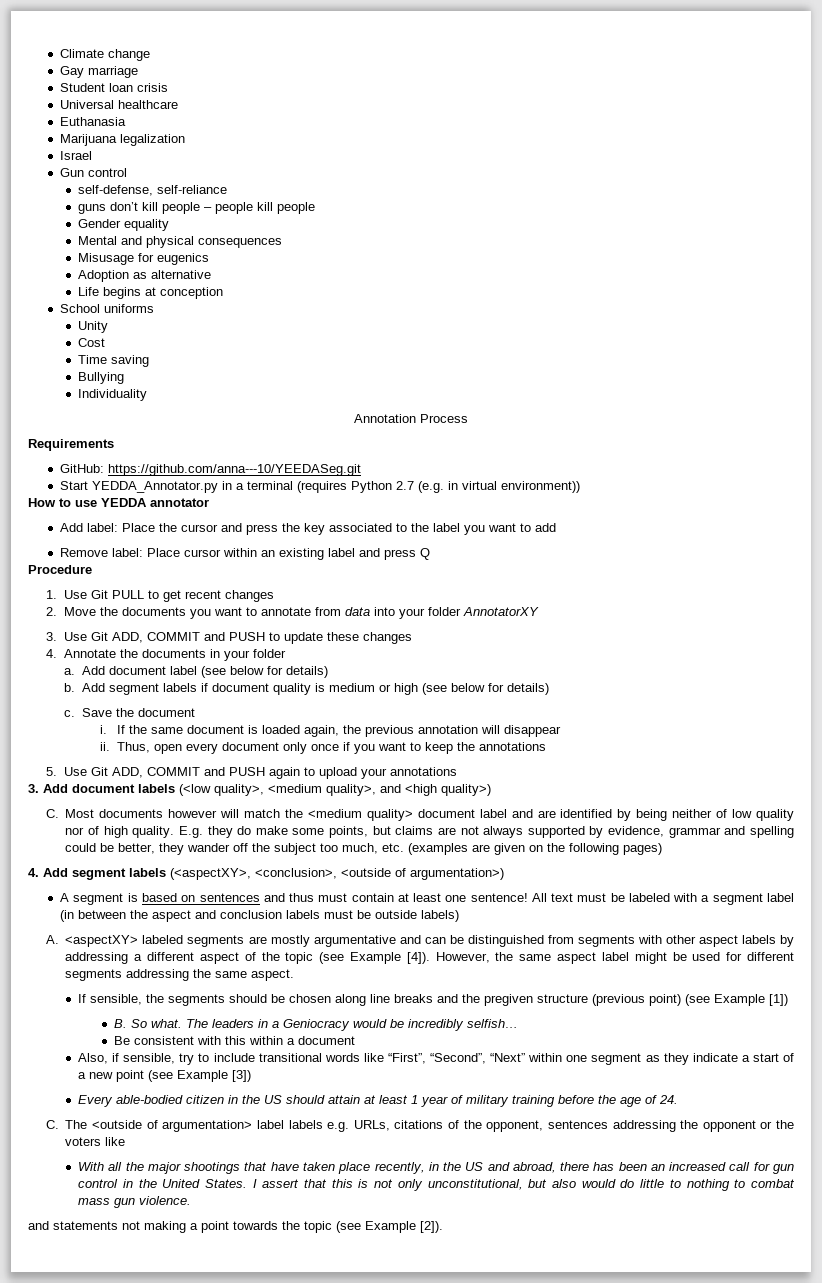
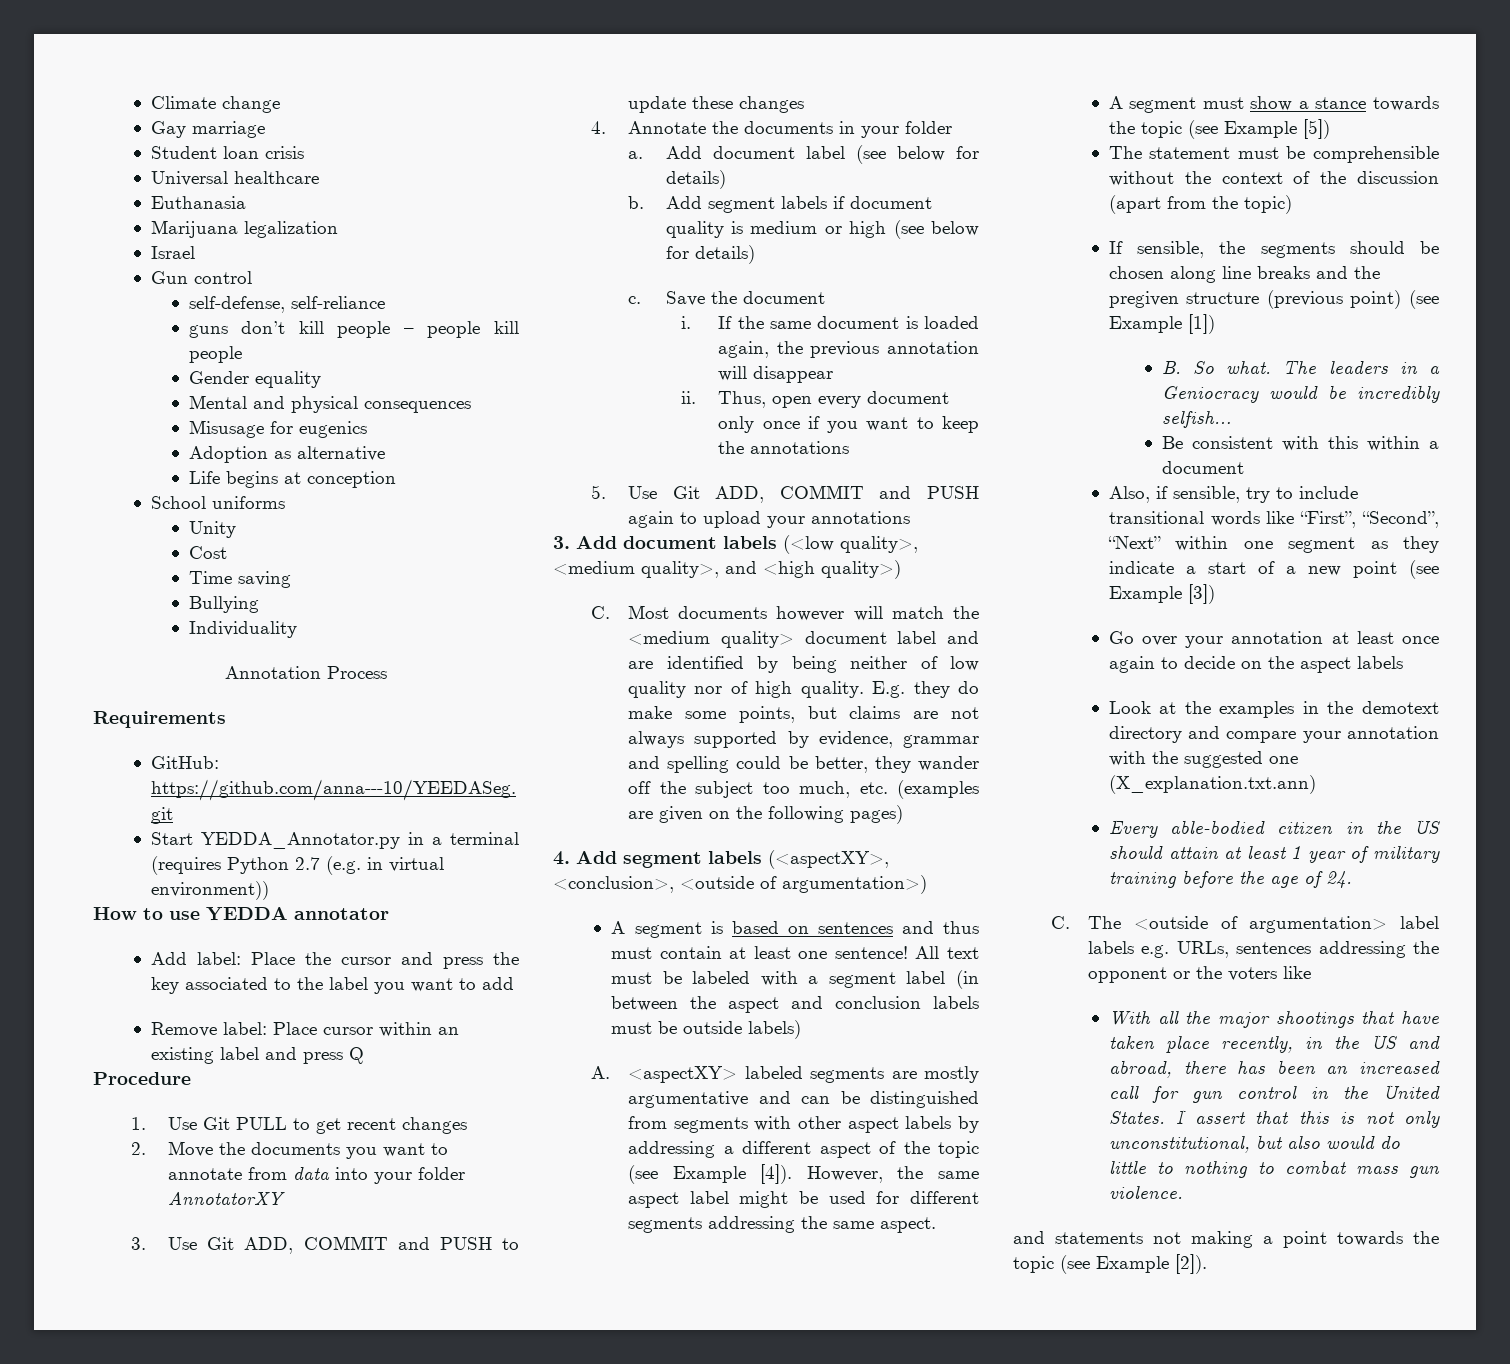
+ A segment must show a stance towards the topic (see Example [5])
+ The statement must be comprehensible without the context of the discussion (apart from the topic)
+ Go over your annotation at least once again to decide on the aspect labels
+ Look at the examples in the demotext directory and compare your annotation with the suggested one (X_explanation.txt.ann)
- C. The <outside of argumentation> label labels e.g. URLs, citations of the opponent, sentences addressing the opponent or the voters like
+ C. The <outside of argumentation> label labels e.g. URLs, sentences addressing the opponent or the voters like

